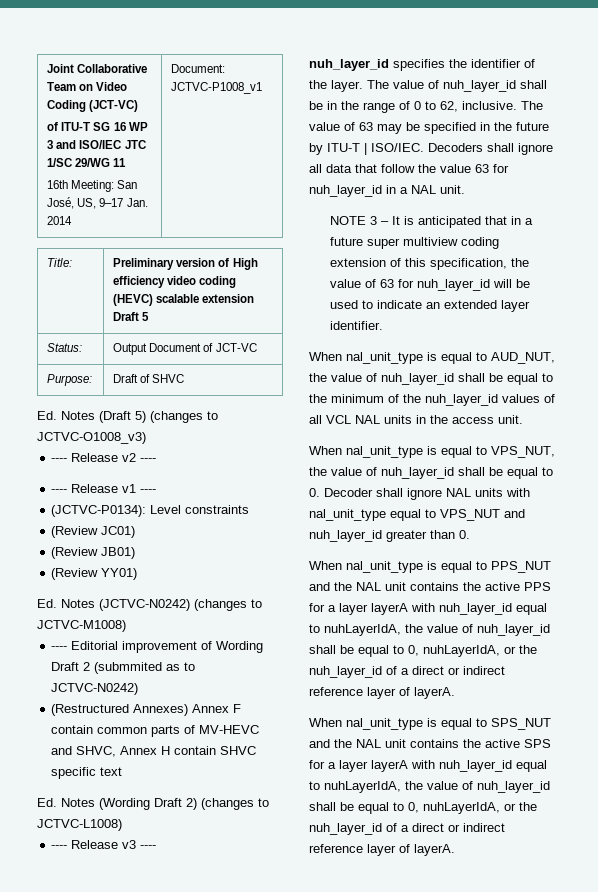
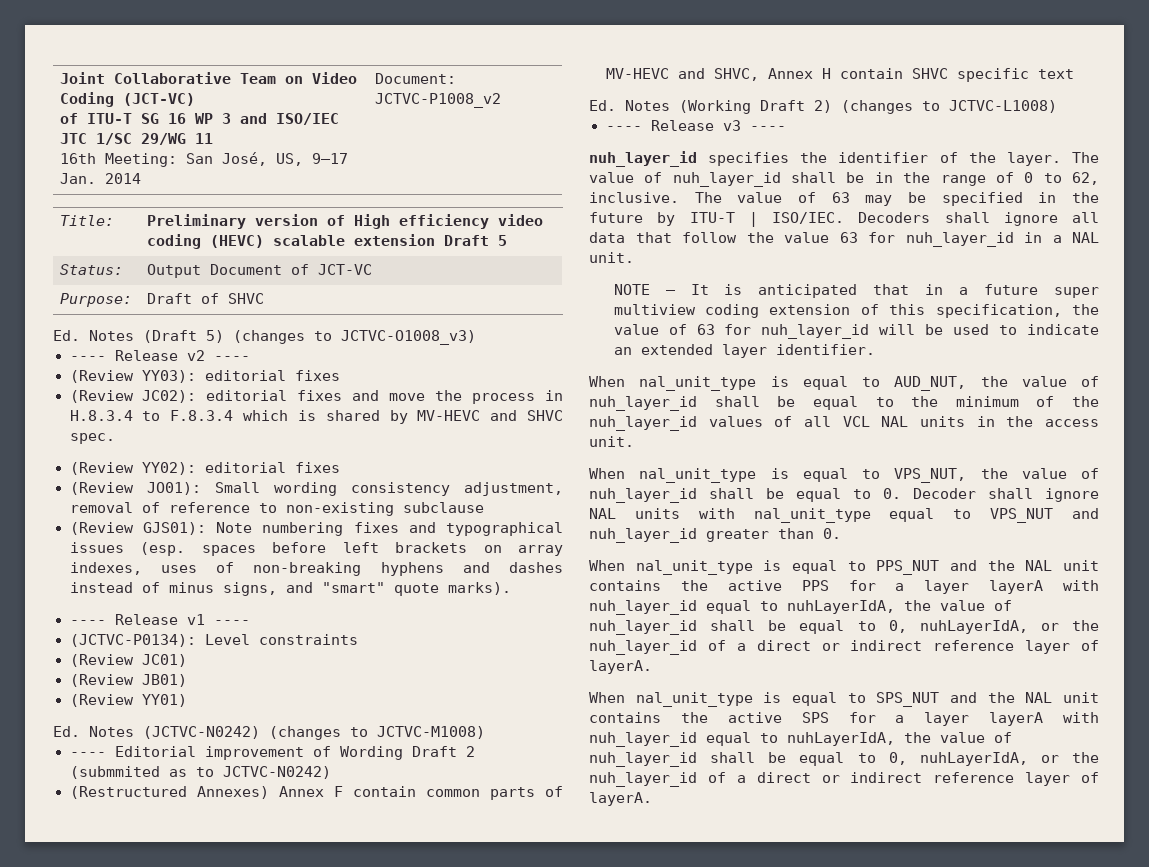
  Joint Collaborative Team on Video Coding (JCT-VC)
  of ITU-T SG 16 WP 3 and ISO/IEC JTC 1/SC 29/WG 11
- 16th Meeting: San José, US, 9–17 Jan. 2014 | Document: JCTVC-P1008_v1
+ 16th Meeting: San José, US, 9–17 Jan. 2014 | Document: JCTVC-P1008_v2
+ (Review YY03): editorial fixes
+ (Review JC02): editorial fixes and move the process in H.8.3.4 to F.8.3.4 which is shared by MV-HEVC and SHVC spec.
+ (Review YY02): editorial fixes
+ (Review JO01): Small wording consistency adjustment, removal of reference to non-existing subclause
+ (Review GJS01): Note numbering fixes and typographical issues (esp. spaces before left brackets on array indexes, uses of non-breaking hyphens and dashes instead of minus signs, and "smart" quote marks).
- Ed. Notes (Wording Draft 2) (changes to JCTVC-L1008)
+ Ed. Notes (Working Draft 2) (changes to JCTVC-L1008)
- NOTE 3 – It is anticipated that in a future super multiview coding extension of this specification, the value of 63 for nuh_layer_id will be used to indicate an extended layer identifier.
+ NOTE – It is anticipated that in a future super multiview coding extension of this specification, the value of 63 for nuh_layer_id will be used to indicate an extended layer identifier.

